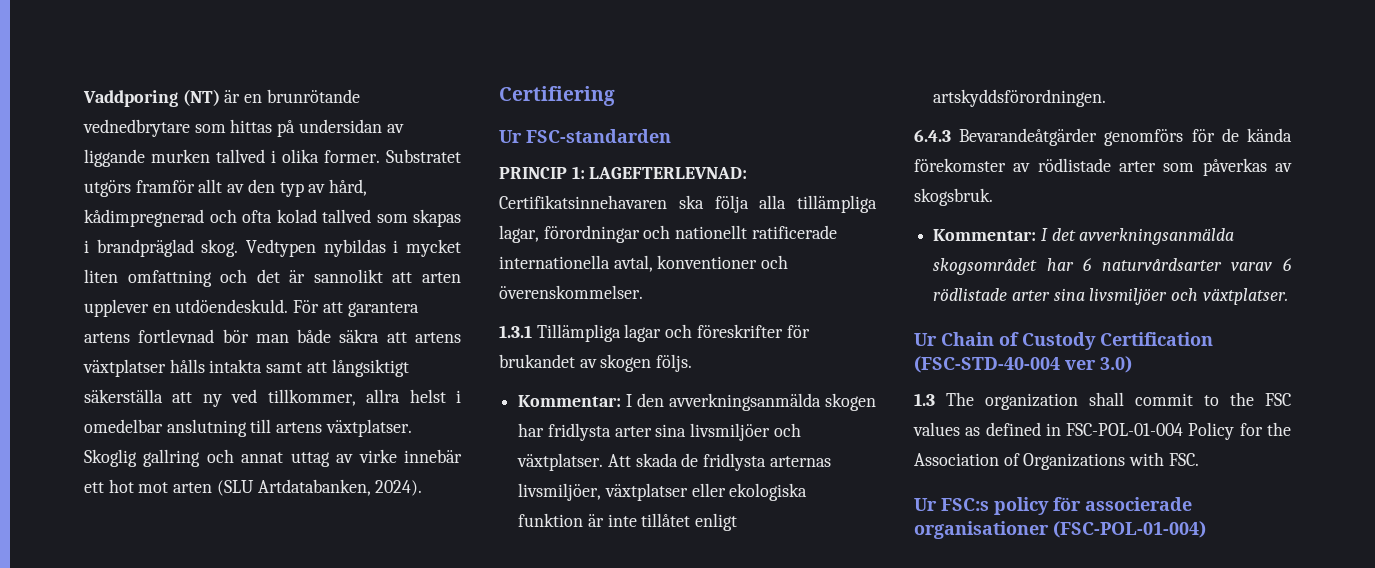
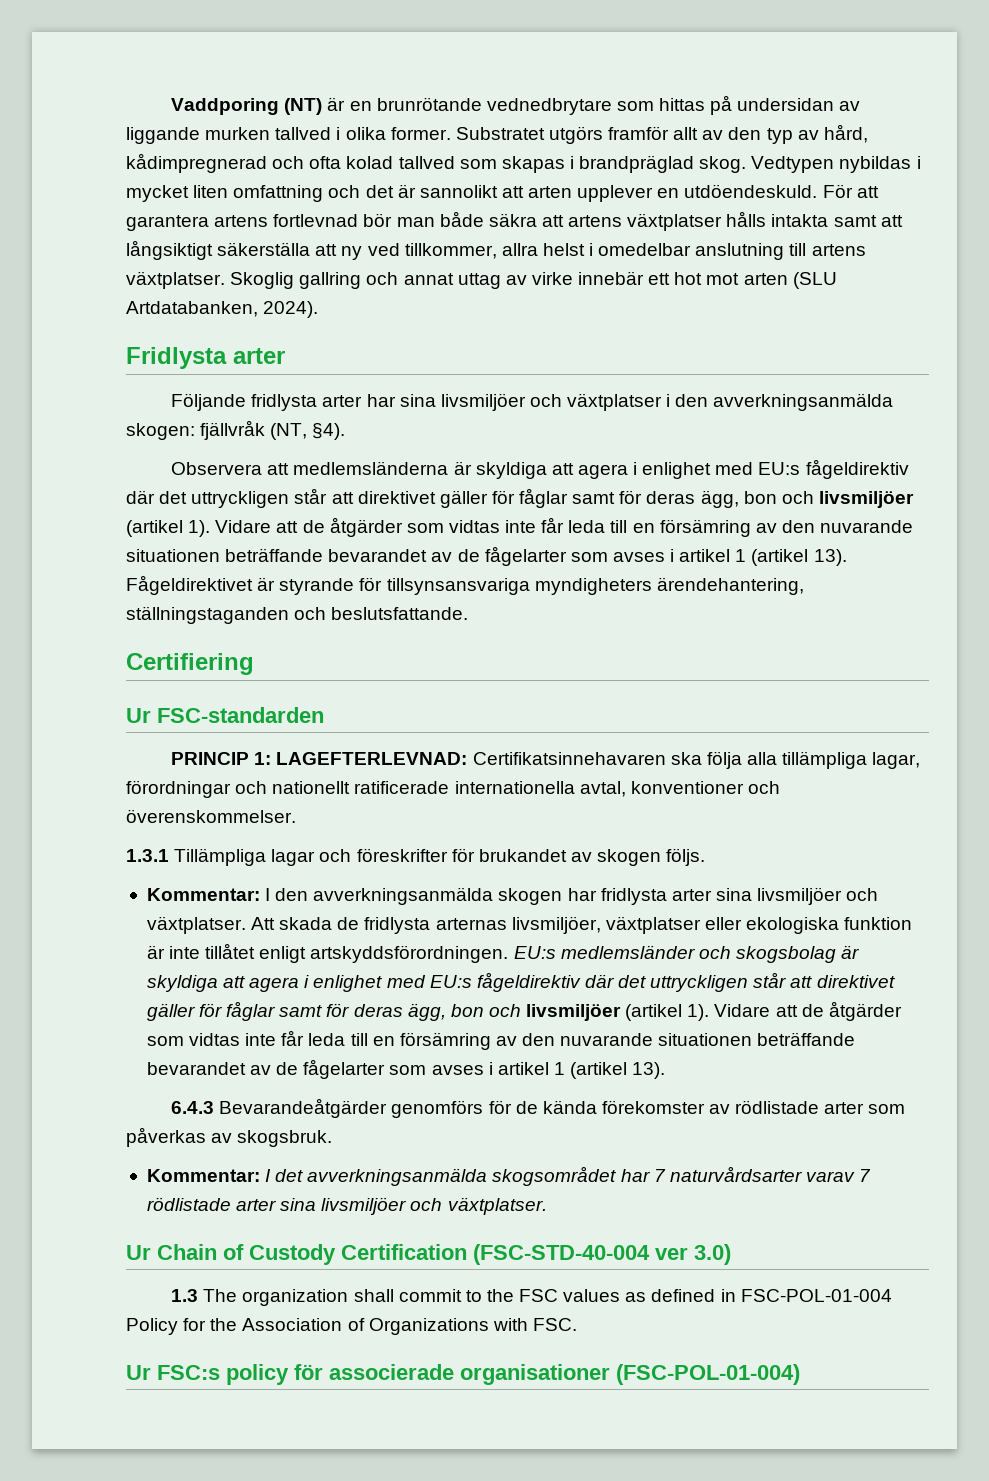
+ Fridlysta arter
+ Följande fridlysta arter har sina livsmiljöer och växtplatser i den avverkningsanmälda skogen: fjällvråk (NT, §4).
+ Observera att medlemsländerna är skyldiga att agera i enlighet med EU:s fågeldirektiv där det uttryckligen står att direktivet gäller för fåglar samt för deras ägg, bon och livsmiljöer (artikel 1). Vidare att de åtgärder som vidtas inte får leda till en försämring av den nuvarande situationen beträffande bevarandet av de fågelarter som avses i artikel 1 (artikel 13). Fågeldirektivet är styrande för tillsynsansvariga myndigheters ärendehantering, ställningstaganden och beslutsfattande.
+ EU:s medlemsländer och skogsbolag är skyldiga att agera i enlighet med EU:s fågeldirektiv där det uttryckligen står att direktivet gäller för fåglar samt för deras ägg, bon och livsmiljöer (artikel 1). Vidare att de åtgärder som vidtas inte får leda till en försämring av den nuvarande situationen beträffande bevarandet av de fågelarter som avses i artikel 1 (artikel 13).
- Kommentar: I det avverkningsanmälda skogsområdet har 6 naturvårdsarter varav 6 rödlistade arter sina livsmiljöer och växtplatser.
+ Kommentar: I det avverkningsanmälda skogsområdet har 7 naturvårdsarter varav 7 rödlistade arter sina livsmiljöer och växtplatser.

